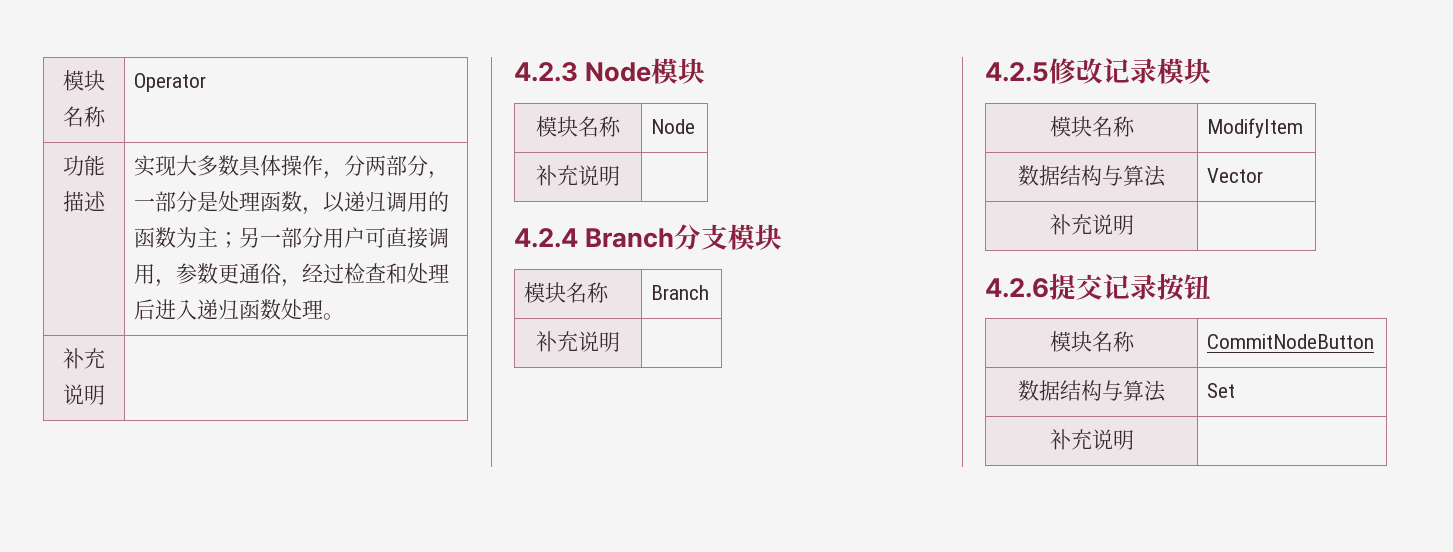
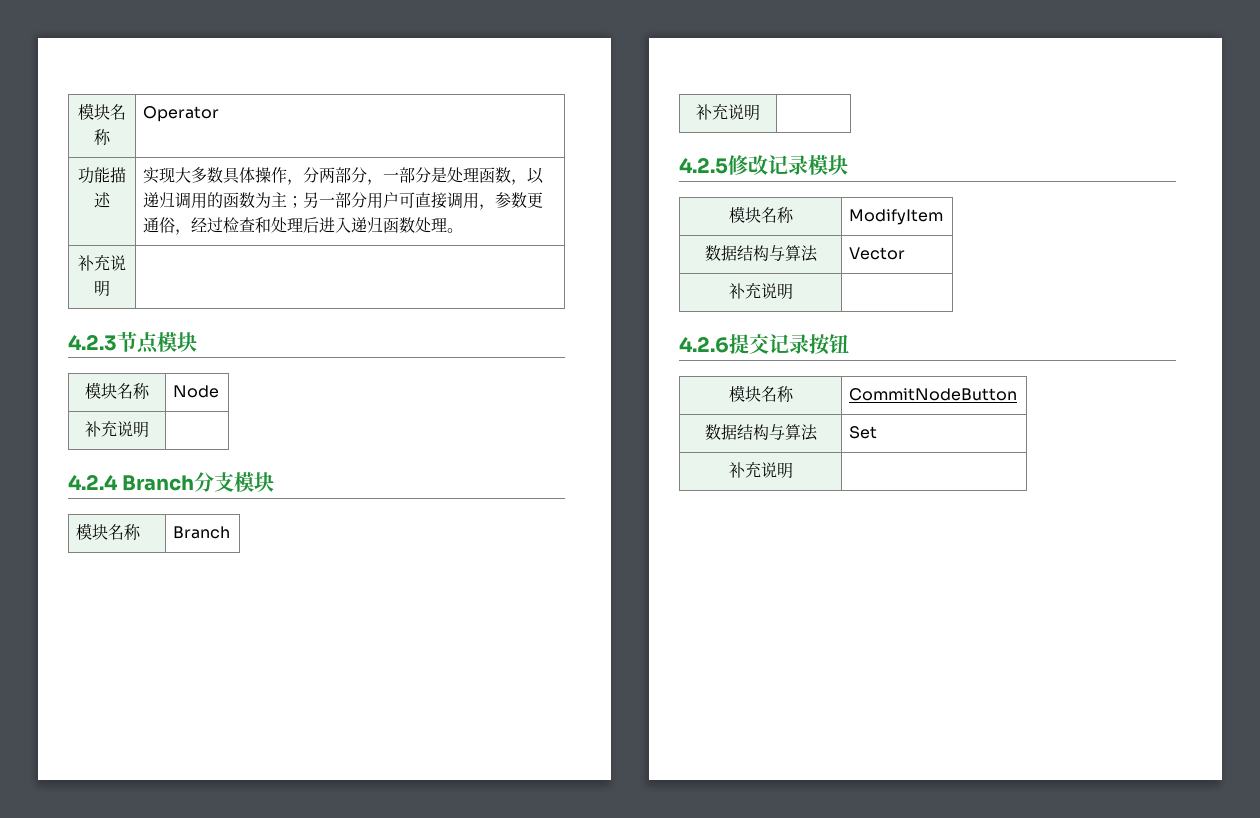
- 4.2.3 Node模块
+ 4.2.3节点模块

